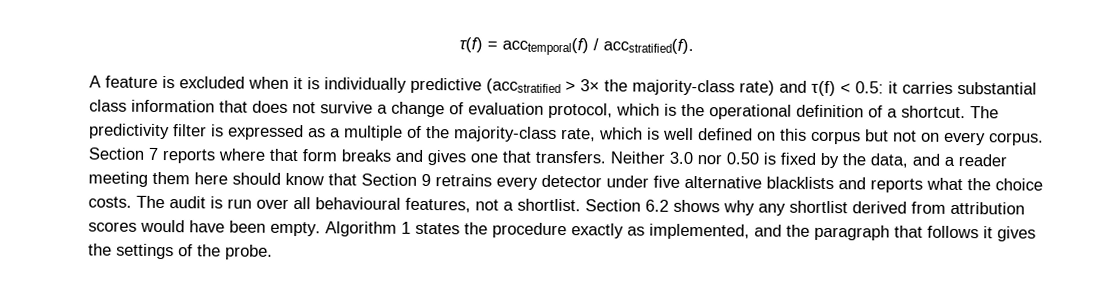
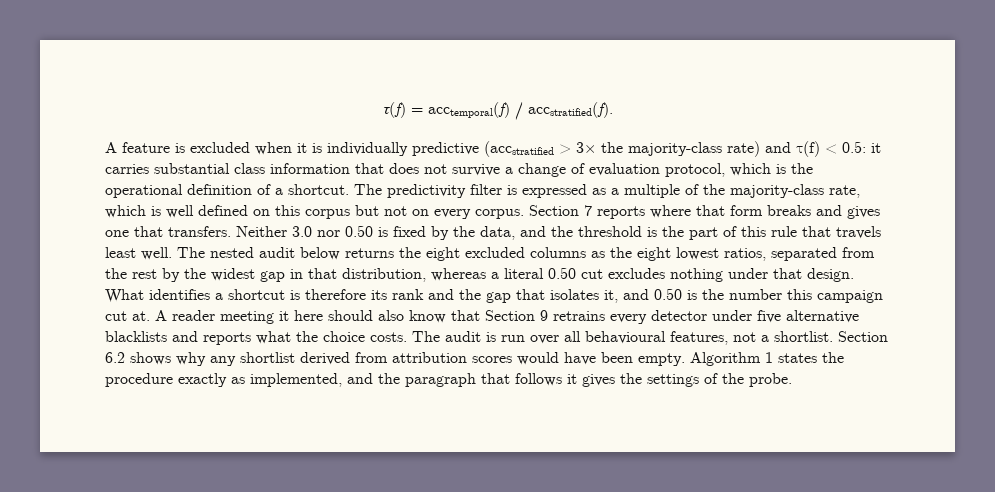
- Neither 3.0 nor 0.50 is fixed by the data, and a reader meeting them here should know that Section 9 retrains every detector under five alternative blacklists and reports what the choice costs.
+ Neither 3.0 nor 0.50 is fixed by the data, and the threshold is the part of this rule that travels least well. The nested audit below returns the eight excluded columns as the eight lowest ratios, separated from the rest by the widest gap in that distribution, whereas a literal 0.50 cut excludes nothing under that design. What identifies a shortcut is therefore its rank and the gap that isolates it, and 0.50 is the number this campaign cut at. A reader meeting it here should also know that Section 9 retrains every detector under five alternative blacklists and reports what the choice costs.

